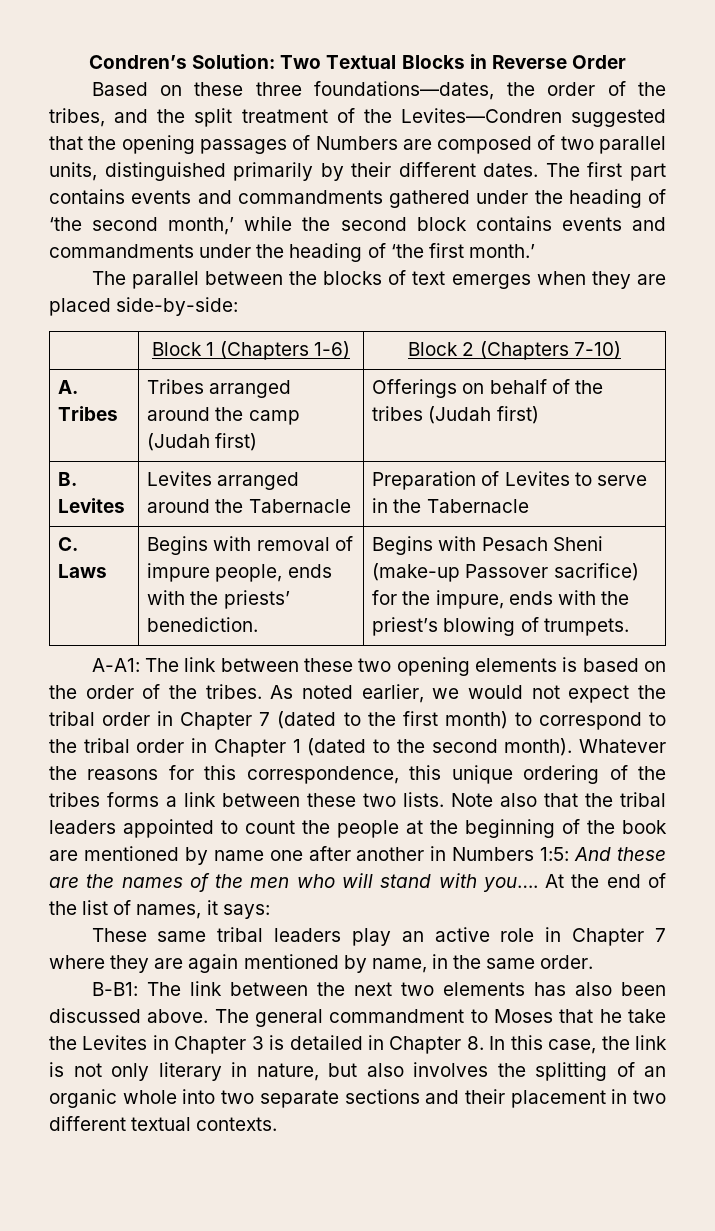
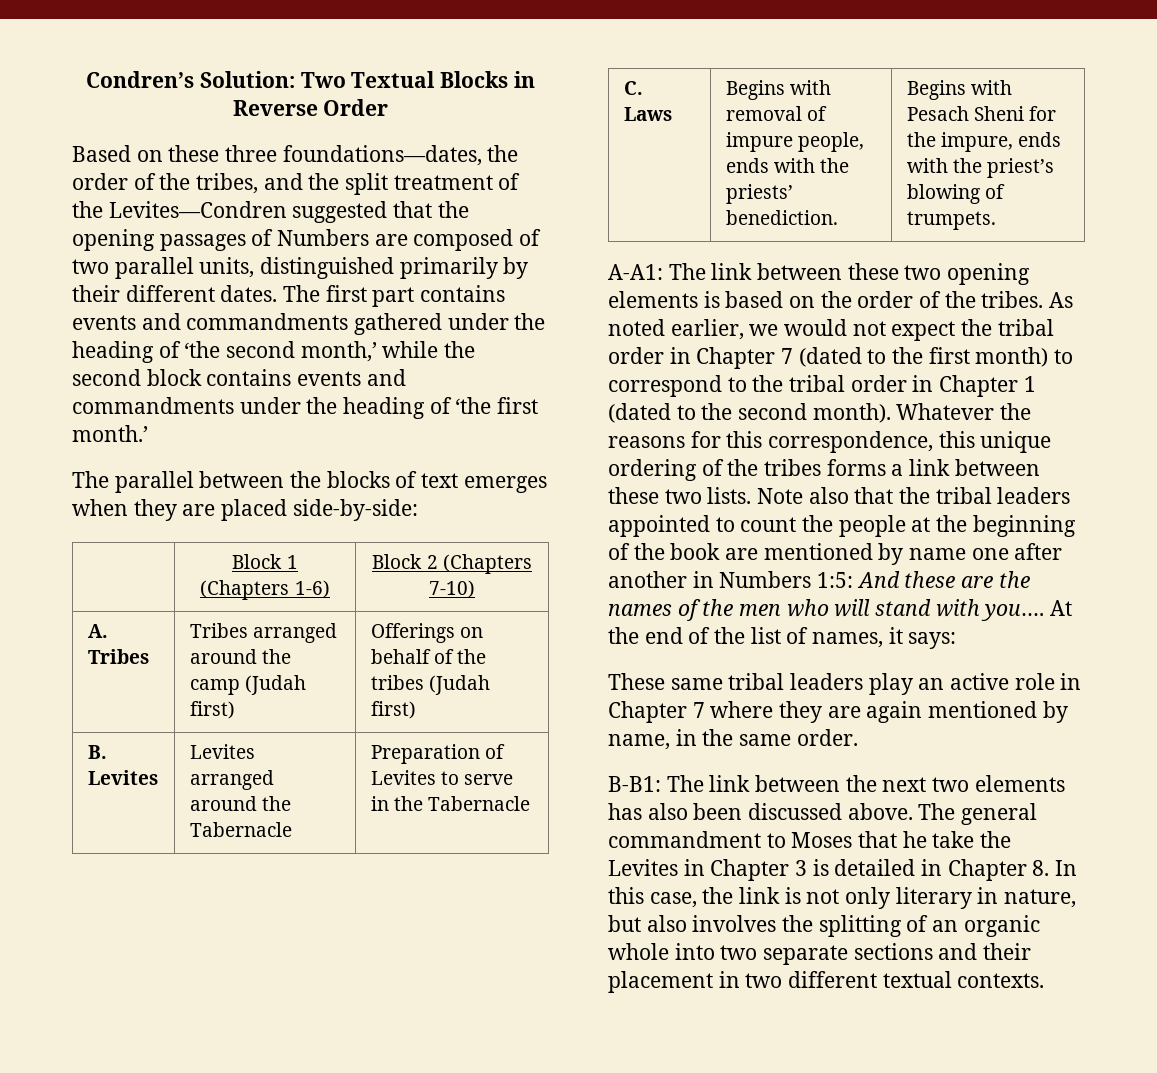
- C. Laws | Begins with removal of impure people, ends with the priests’ benediction. | Begins with Pesach Sheni (make-up Passover sacrifice) for the impure, ends with the priest’s blowing of trumpets.
+ C. Laws | Begins with removal of impure people, ends with the priests’ benediction. | Begins with Pesach Sheni for the impure, ends with the priest’s blowing of trumpets.

